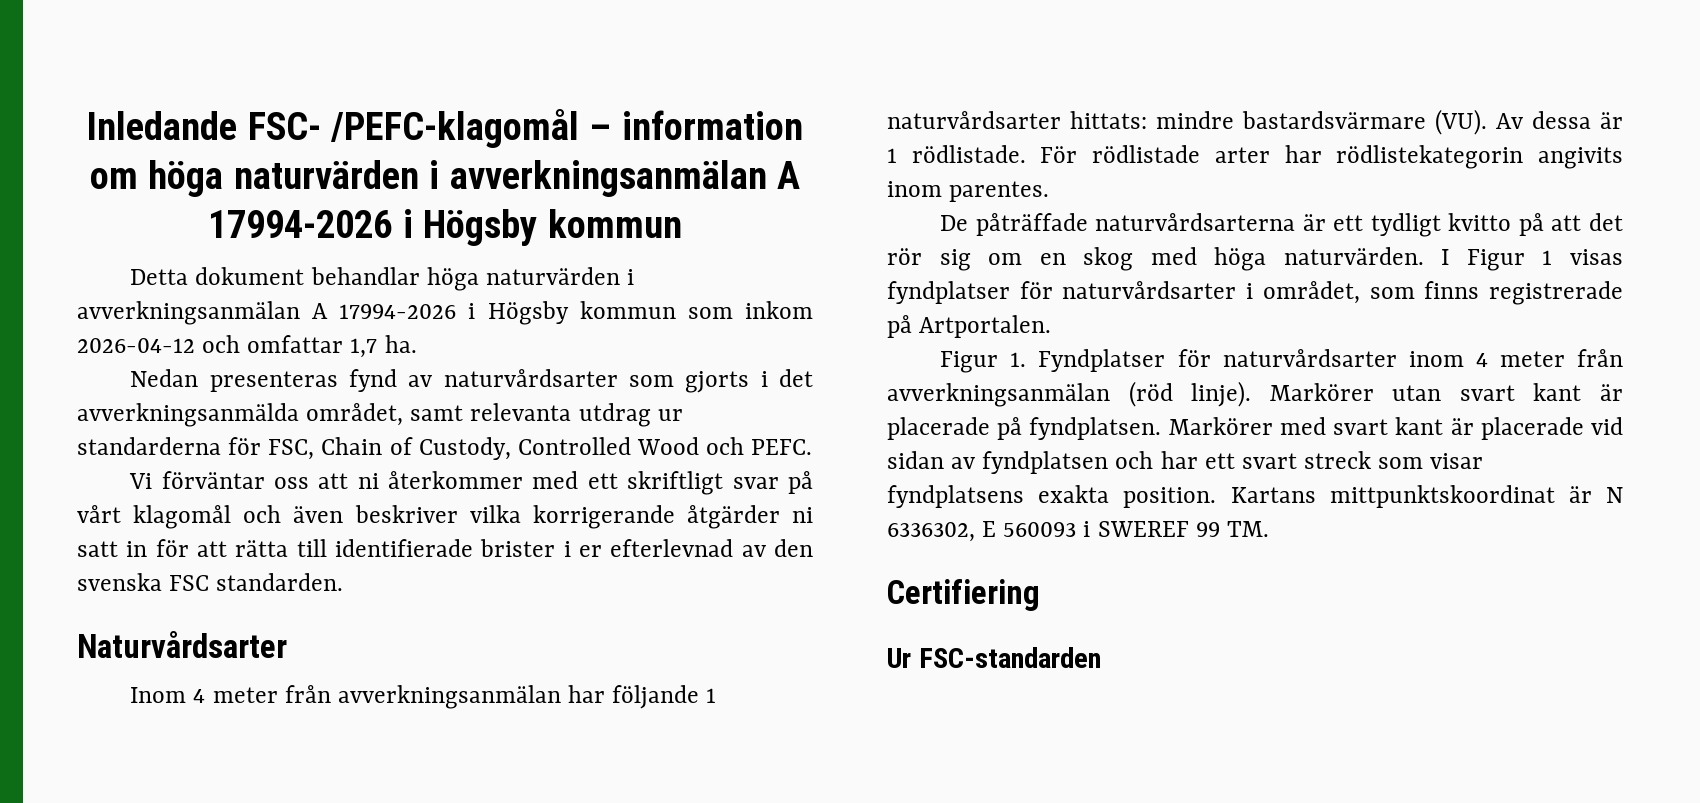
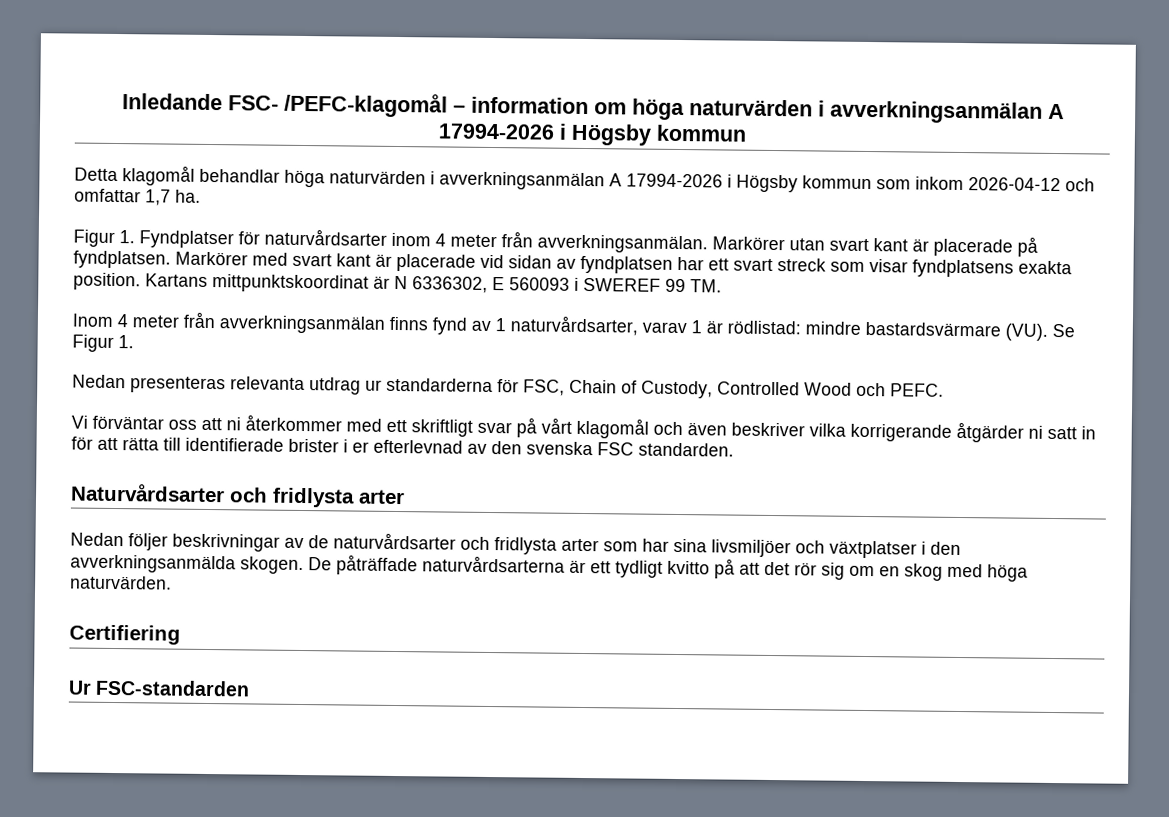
- Detta dokument behandlar höga naturvärden i avverkningsanmälan A 17994-2026 i Högsby kommun som inkom 2026-04-12 och omfattar 1,7 ha.
+ Detta klagomål behandlar höga naturvärden i avverkningsanmälan A 17994-2026 i Högsby kommun som inkom 2026-04-12 och omfattar 1,7 ha.
- Nedan presenteras fynd av naturvårdsarter som gjorts i det avverkningsanmälda området, samt relevanta utdrag ur standarderna för FSC, Chain of Custody, Controlled Wood och PEFC.
+ Figur 1. Fyndplatser för naturvårdsarter inom 4 meter från avverkningsanmälan. Markörer utan svart kant är placerade på fyndplatsen. Markörer med svart kant är placerade vid sidan av fyndplatsen har ett svart streck som visar fyndplatsens exakta position. Kartans mittpunktskoordinat är N 6336302, E 560093 i SWEREF 99 TM.
+ Inom 4 meter från avverkningsanmälan finns fynd av 1 naturvårdsarter, varav 1 är rödlistad: mindre bastardsvärmare (VU). Se Figur 1.
+ Nedan presenteras relevanta utdrag ur standarderna för FSC, Chain of Custody, Controlled Wood och PEFC.
- Naturvårdsarter
- Inom 4 meter från avverkningsanmälan har följande 1 naturvårdsarter hittats: mindre bastardsvärmare (VU). Av dessa är 1 rödlistade. För rödlistade arter har rödlistekategorin angivits inom parentes.
- De påträffade naturvårdsarterna är ett tydligt kvitto på att det rör sig om en skog med höga naturvärden. I Figur 1 visas fyndplatser för naturvårdsarter i området, som finns registrerade på Artportalen.
- Figur 1. Fyndplatser för naturvårdsarter inom 4 meter från avverkningsanmälan (röd linje). Markörer utan svart kant är placerade på fyndplatsen. Markörer med svart kant är placerade vid sidan av fyndplatsen och har ett svart streck som visar fyndplatsens exakta position. Kartans mittpunktskoordinat är N 6336302, E 560093 i SWEREF 99 TM.
+ Naturvårdsarter och fridlysta arter
+ Nedan följer beskrivningar av de naturvårdsarter och fridlysta arter som har sina livsmiljöer och växtplatser i den avverkningsanmälda skogen. De påträffade naturvårdsarterna är ett tydligt kvitto på att det rör sig om en skog med höga naturvärden.

